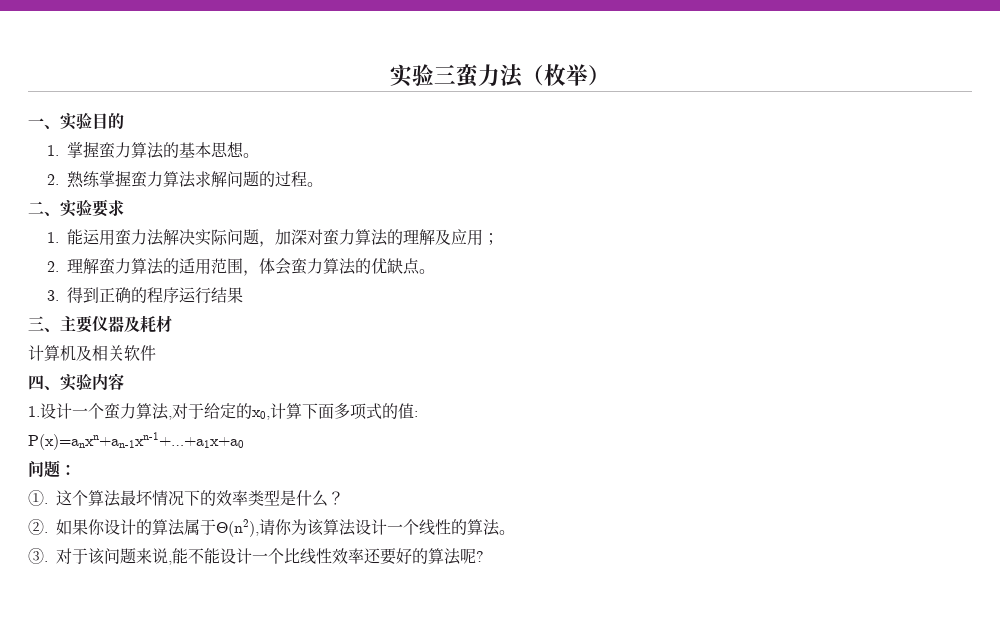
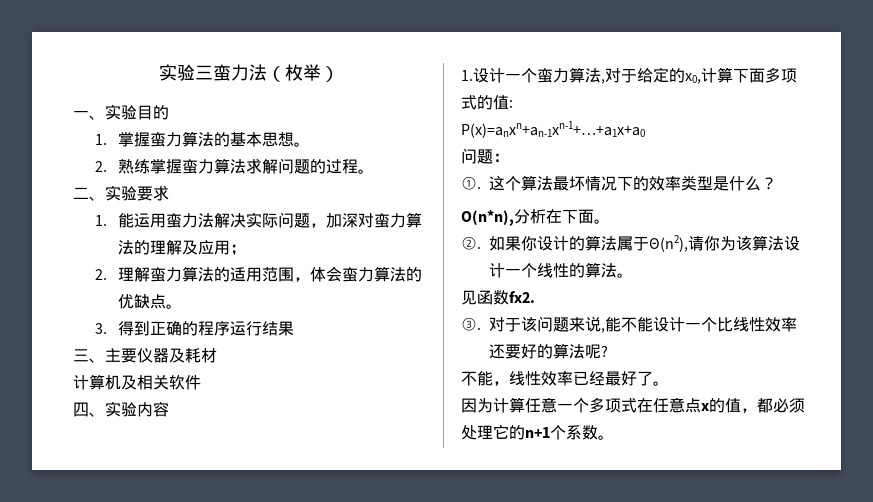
+ O(n*n),分析在下面。
+ 见函数fx2.
+ 不能，线性效率已经最好了。
+ 因为计算任意一个多项式在任意点x的值，都必须处理它的n+1个系数。

